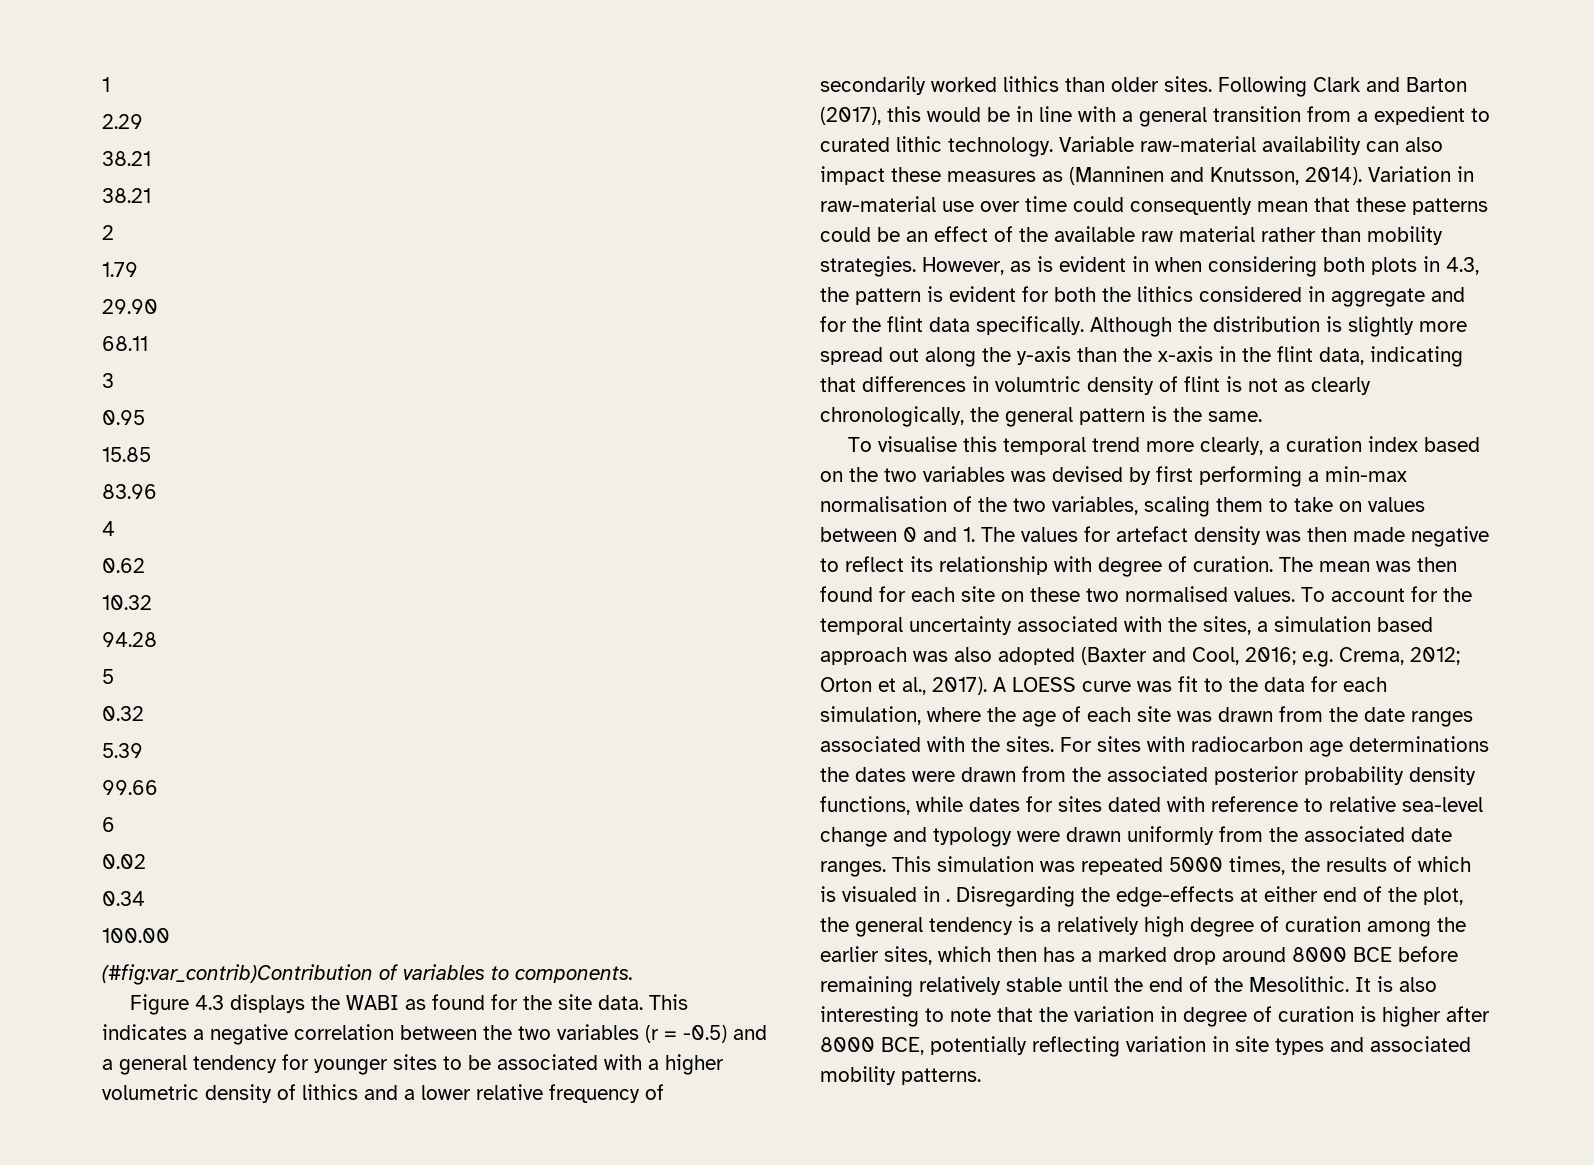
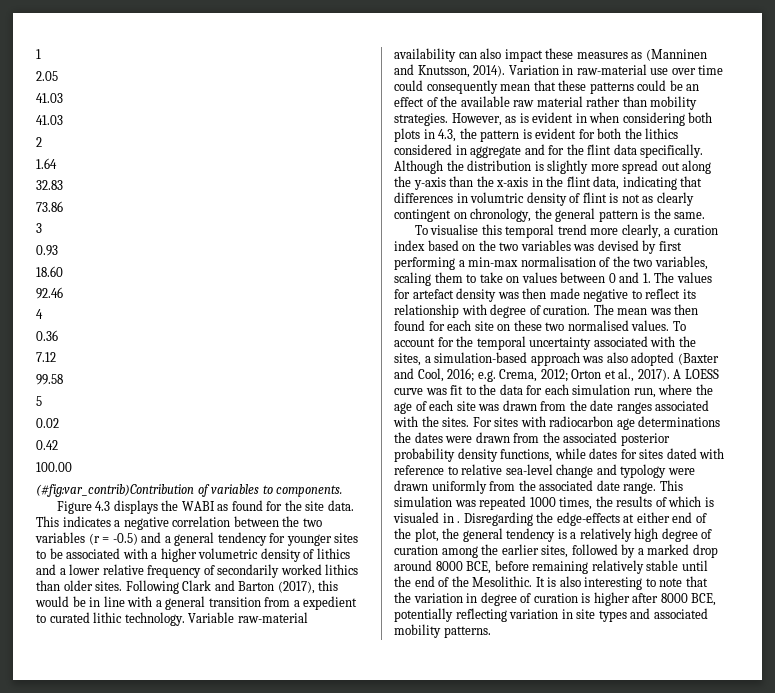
- 2.29
- 38.21
- 38.21
+ 2.05
+ 41.03
+ 41.03
  2
- 1.79
- 29.90
- 68.11
+ 1.64
+ 32.83
+ 73.86
  3
- 0.95
- 15.85
- 83.96
+ 0.93
+ 18.60
+ 92.46
  4
- 0.62
- 10.32
- 94.28
+ 0.36
+ 7.12
+ 99.58
  5
- 0.32
- 5.39
- 99.66
- 6
- 0.34
+ 0.42
- Although the distribution is slightly more spread out along the y-axis than the x-axis in the flint data, indicating that differences in volumtric density of flint is not as clearly chronologically, the general pattern is the same.
+ Although the distribution is slightly more spread out along the y-axis than the x-axis in the flint data, indicating that differences in volumtric density of flint is not as clearly contingent on chronology, the general pattern is the same.
- To account for the temporal uncertainty associated with the sites, a simulation based approach was also adopted (Baxter and Cool, 2016; e.g. Crema, 2012; Orton et al., 2017).
+ To account for the temporal uncertainty associated with the sites, a simulation-based approach was also adopted (Baxter and Cool, 2016; e.g. Crema, 2012; Orton et al., 2017).
- A LOESS curve was fit to the data for each simulation, where the age of each site was drawn from the date ranges associated with the sites.
+ A LOESS curve was fit to the data for each simulation run, where the age of each site was drawn from the date ranges associated with the sites.
- For sites with radiocarbon age determinations the dates were drawn from the associated posterior probability density functions, while dates for sites dated with reference to relative sea-level change and typology were drawn uniformly from the associated date ranges.
+ For sites with radiocarbon age determinations the dates were drawn from the associated posterior probability density functions, while dates for sites dated with reference to relative sea-level change and typology were drawn uniformly from the associated date range.
- This simulation was repeated 5000 times, the results of which is visualed in .
+ This simulation was repeated 1000 times, the results of which is visualed in .
- Disregarding the edge-effects at either end of the plot, the general tendency is a relatively high degree of curation among the earlier sites, which then has a marked drop around 8000 BCE before remaining relatively stable until the end of the Mesolithic.
+ Disregarding the edge-effects at either end of the plot, the general tendency is a relatively high degree of curation among the earlier sites, followed by a marked drop around 8000 BCE, before remaining relatively stable until the end of the Mesolithic.

